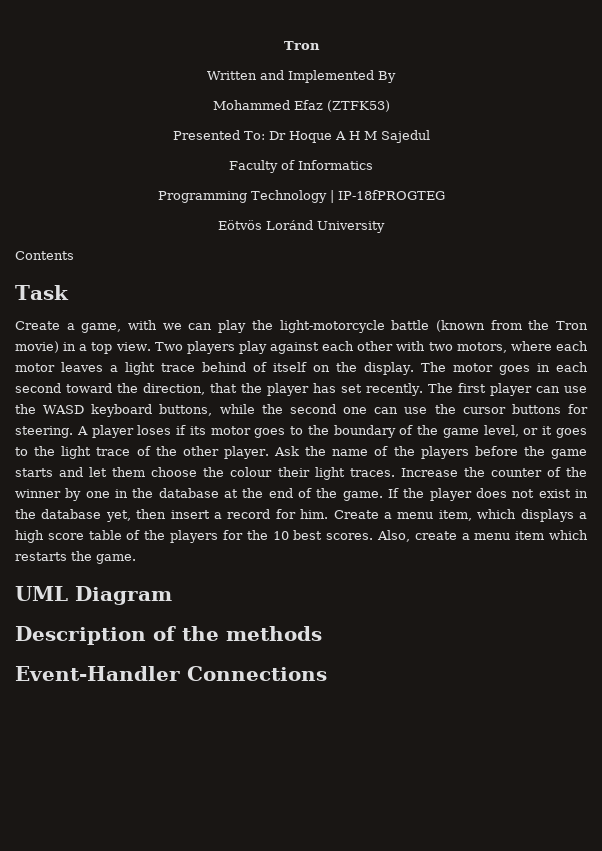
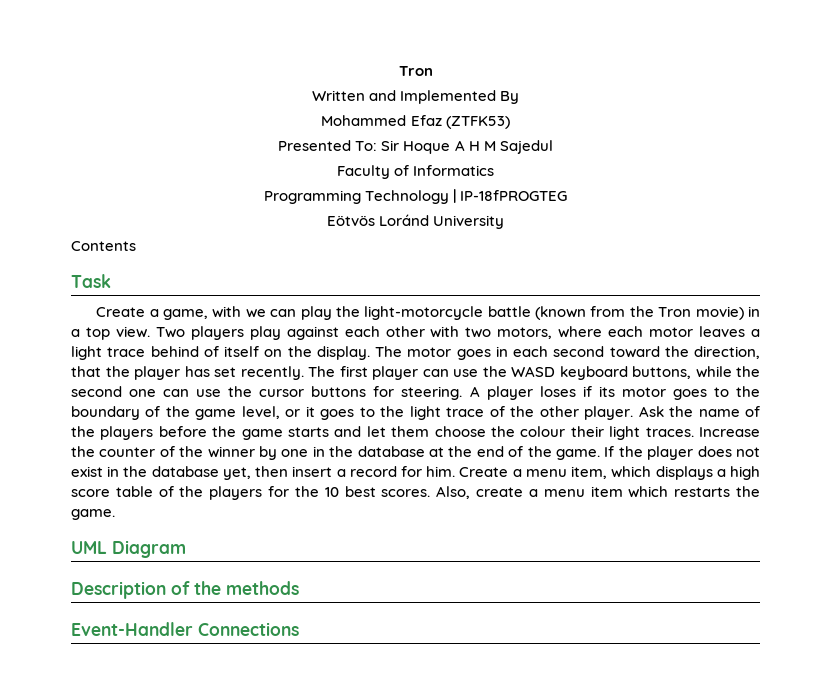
- Presented To: Dr Hoque A H M Sajedul
+ Presented To: Sir Hoque A H M Sajedul

